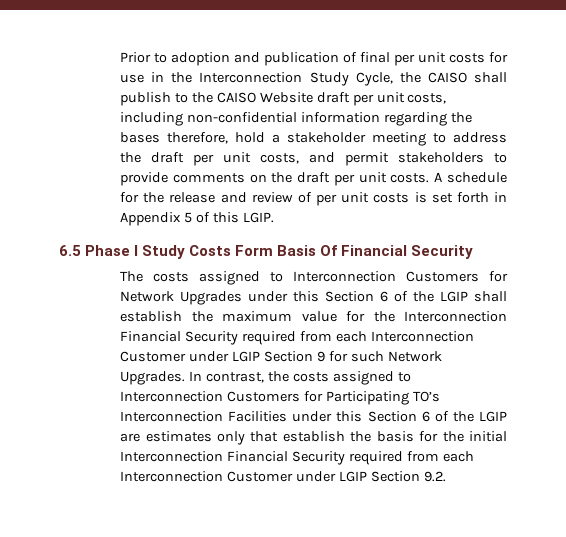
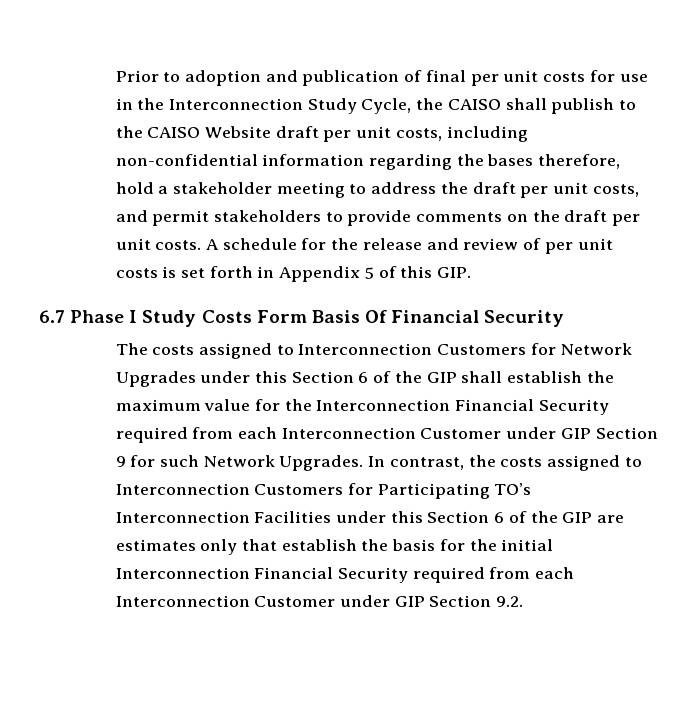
- A schedule for the release and review of per unit costs is set forth in Appendix 5 of this LGIP.
- 6.5 Phase I Study Costs Form Basis Of Financial Security
+ A schedule for the release and review of per unit costs is set forth in Appendix 5 of this GIP.
+ 6.7 Phase I Study Costs Form Basis Of Financial Security
- The costs assigned to Interconnection Customers for Network Upgrades under this Section 6 of the LGIP shall establish the maximum value for the Interconnection Financial Security required from each Interconnection Customer under LGIP Section 9 for such Network Upgrades.
+ The costs assigned to Interconnection Customers for Network Upgrades under this Section 6 of the GIP shall establish the maximum value for the Interconnection Financial Security required from each Interconnection Customer under GIP Section 9 for such Network Upgrades.
- In contrast, the costs assigned to Interconnection Customers for Participating TO’s Interconnection Facilities under this Section 6 of the LGIP are estimates only that establish the basis for the initial Interconnection Financial Security required from each Interconnection Customer under LGIP Section 9.2.
+ In contrast, the costs assigned to Interconnection Customers for Participating TO’s Interconnection Facilities under this Section 6 of the GIP are estimates only that establish the basis for the initial Interconnection Financial Security required from each Interconnection Customer under GIP Section 9.2.

